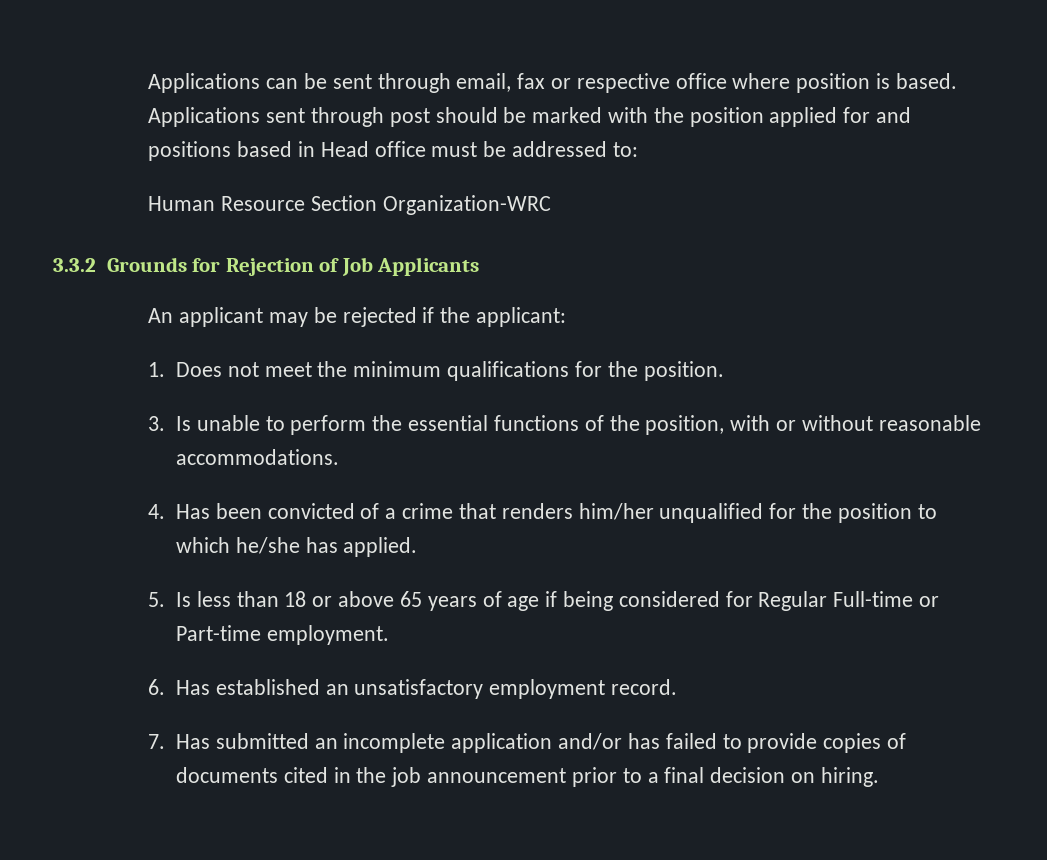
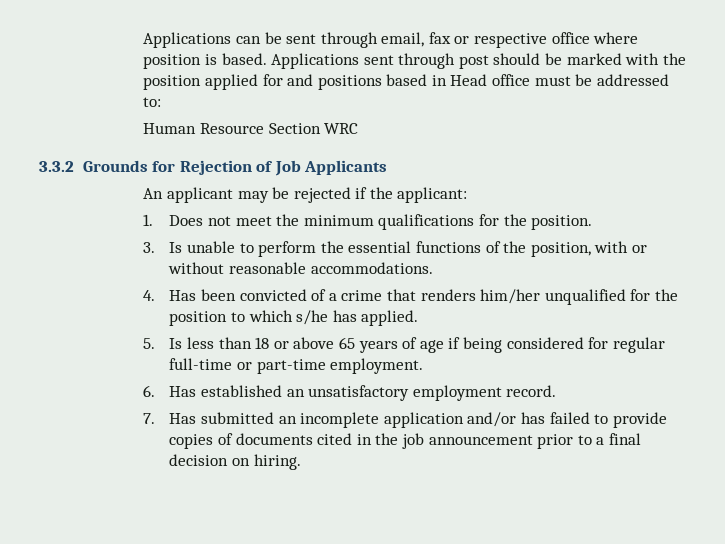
- Human Resource Section Organization-WRC
+ Human Resource Section WRC
- 4. Has been convicted of a crime that renders him/her unqualified for the position to which he/she has applied.
+ 4. Has been convicted of a crime that renders him/her unqualified for the position to which s/he has applied.
- 5. Is less than 18 or above 65 years of age if being considered for Regular Full-time or Part-time employment.
+ 5. Is less than 18 or above 65 years of age if being considered for regular full-time or part-time employment.

